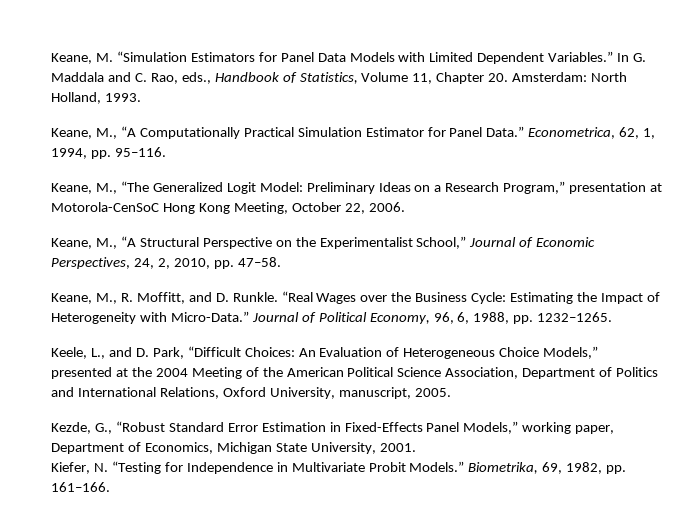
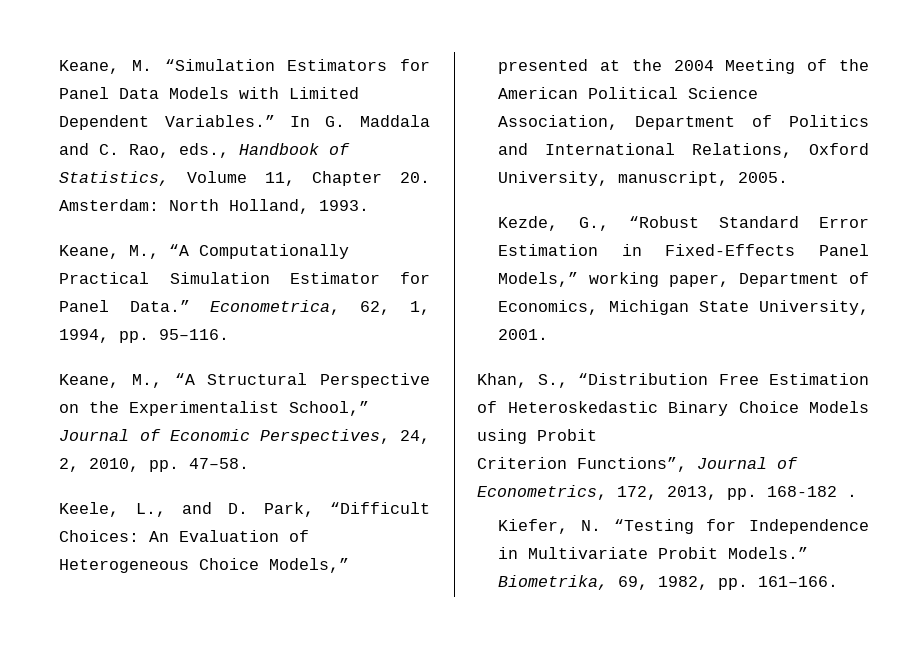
- Keane, M., “The Generalized Logit Model: Preliminary Ideas on a Research Program,” presentation at Motorola-CenSoC Hong Kong Meeting, October 22, 2006.
- Keane, M., R. Moffitt, and D. Runkle. “Real Wages over the Business Cycle: Estimating the Impact of Heterogeneity with Micro-Data.” Journal of Political Economy, 96, 6, 1988, pp. 1232–1265.
+ Khan, S., “Distribution Free Estimation of Heteroskedastic Binary Choice Models using Probit
+ Criterion Functions”, Journal of Econometrics, 172, 2013, pp. 168-182 .

